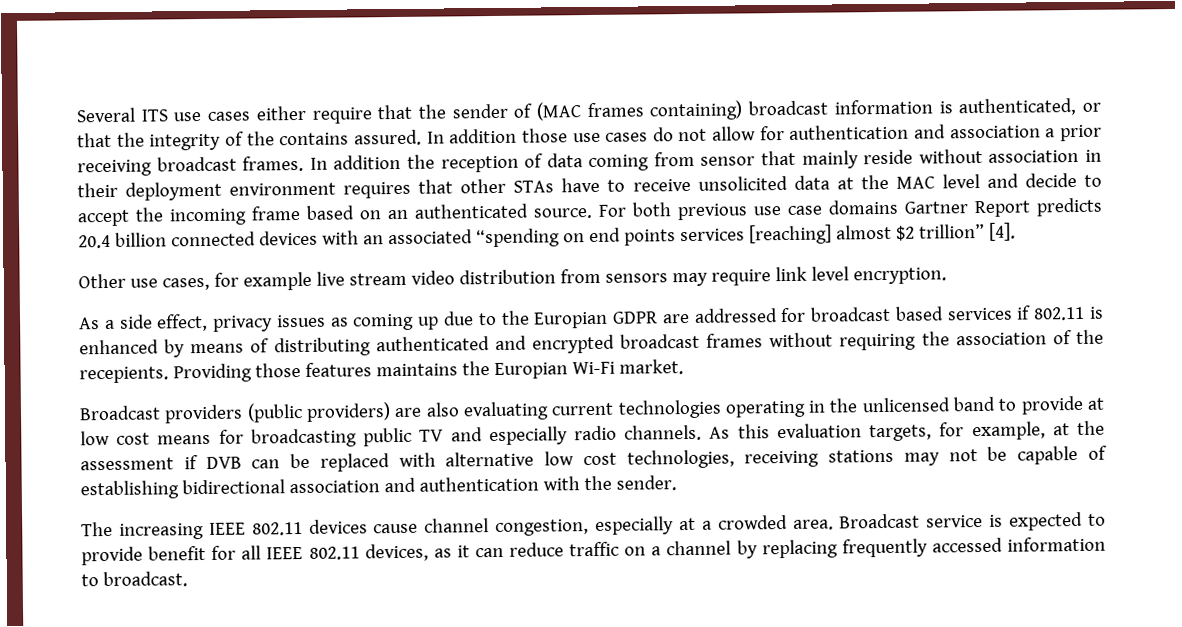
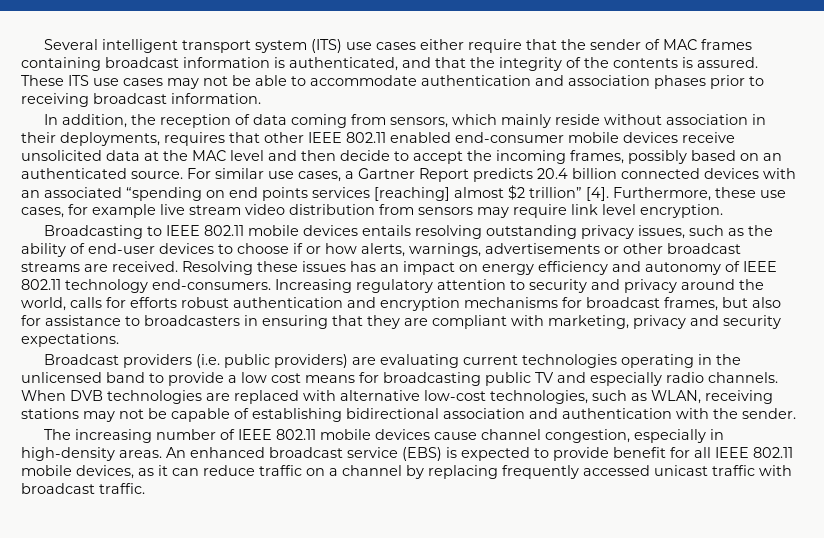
- Several ITS use cases either require that the sender of (MAC frames containing) broadcast information is authenticated, or that the integrity of the contains assured. In addition those use cases do not allow for authentication and association a prior receiving broadcast frames. In addition the reception of data coming from sensor that mainly reside without association in their deployment environment requires that other STAs have to receive unsolicited data at the MAC level and decide to accept the incoming frame based on an authenticated source.
+ Several intelligent transport system (ITS) use cases either require that the sender of MAC frames containing broadcast information is authenticated, and that the integrity of the contents is assured. These ITS use cases may not be able to accommodate authentication and association phases prior to receiving broadcast information.
+ In addition, the reception of data coming from sensors, which mainly reside without association in their deployments, requires that other IEEE 802.11 enabled end-consumer mobile devices receive unsolicited data at the MAC level and then decide to accept the incoming frames, possibly based on an authenticated source.
- For both previous use case domains Gartner Report predicts 20.4 billion connected devices with an associated “spending on end points services [reaching] almost $2 trillion” [4].
- Other use cases, for example live stream video distribution from sensors may require link level encryption.
+ For similar use cases, a Gartner Report predicts 20.4 billion connected devices with an associated “spending on end points services [reaching] almost $2 trillion” [4]. Furthermore, these use cases, for example live stream video distribution from sensors may require link level encryption.
- As a side effect, privacy issues as coming up due to the Europian GDPR are addressed for broadcast based services if 802.11 is enhanced by means of distributing authenticated and encrypted broadcast frames without requiring the association of the recepients. Providing those features maintains the Europian Wi-Fi market.
+ Broadcasting to IEEE 802.11 mobile devices entails resolving outstanding privacy issues, such as the ability of end-user devices to choose if or how alerts, warnings, advertisements or other broadcast streams are received. Resolving these issues has an impact on energy efficiency and autonomy of IEEE 802.11 technology end-consumers. Increasing regulatory attention to security and privacy around the world, calls for efforts robust authentication and encryption mechanisms for broadcast frames, but also for assistance to broadcasters in ensuring that they are compliant with marketing, privacy and security expectations.
- Broadcast providers (public providers) are also evaluating current technologies operating in the unlicensed band to provide at low cost means for broadcasting public TV and especially radio channels.
+ Broadcast providers (i.e. public providers) are evaluating current technologies operating in the unlicensed band to provide a low cost means for broadcasting public TV and especially radio channels.
- As this evaluation targets, for example, at the assessment if DVB can be replaced with alternative low cost technologies, receiving stations may not be capable of establishing bidirectional association and authentication with the sender.
+ When DVB technologies are replaced with alternative low-cost technologies, such as WLAN, receiving stations may not be capable of establishing bidirectional association and authentication with the sender.
- The increasing IEEE 802.11 devices cause channel congestion, especially at a crowded area. Broadcast service is expected to provide benefit for all IEEE 802.11 devices, as it can reduce traffic on a channel by replacing frequently accessed information to broadcast.
+ The increasing number of IEEE 802.11 mobile devices cause channel congestion, especially in high-density areas. An enhanced broadcast service (EBS) is expected to provide benefit for all IEEE 802.11 mobile devices, as it can reduce traffic on a channel by replacing frequently accessed unicast traffic with broadcast traffic.

